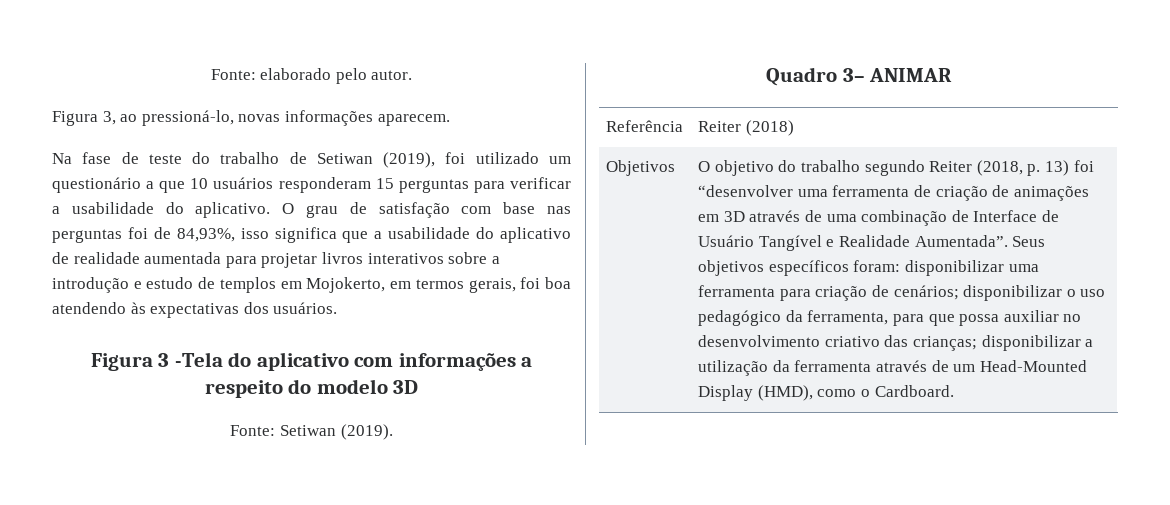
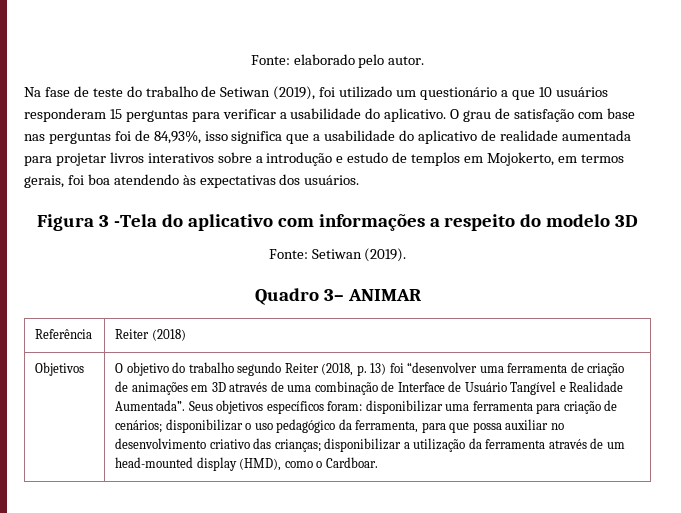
- Figura 3, ao pressioná-lo, novas informações aparecem.
- Seus objetivos específicos foram: disponibilizar uma ferramenta para criação de cenários; disponibilizar o uso pedagógico da ferramenta, para que possa auxiliar no desenvolvimento criativo das crianças; disponibilizar a utilização da ferramenta através de um Head-Mounted Display (HMD), como o Cardboard.
+ Seus objetivos específicos foram: disponibilizar uma ferramenta para criação de cenários; disponibilizar o uso pedagógico da ferramenta, para que possa auxiliar no desenvolvimento criativo das crianças; disponibilizar a utilização da ferramenta através de um head-mounted display (HMD), como o Cardboar.

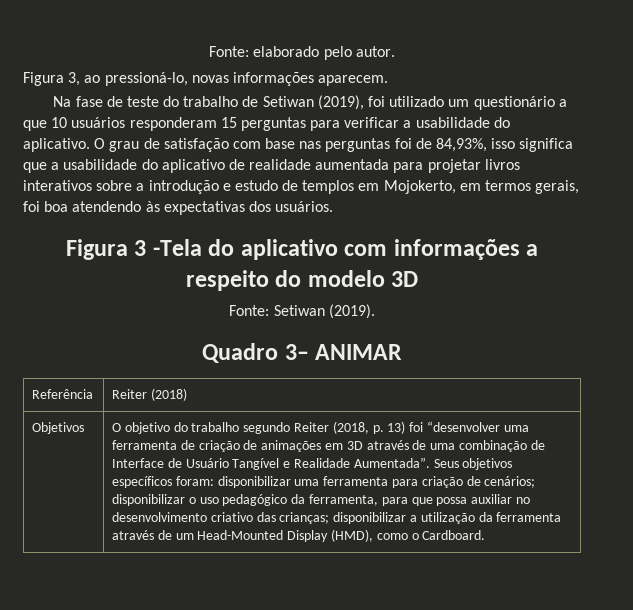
+ Figura 3, ao pressioná-lo, novas informações aparecem.
- Seus objetivos específicos foram: disponibilizar uma ferramenta para criação de cenários; disponibilizar o uso pedagógico da ferramenta, para que possa auxiliar no desenvolvimento criativo das crianças; disponibilizar a utilização da ferramenta através de um head-mounted display (HMD), como o Cardboar.
+ Seus objetivos específicos foram: disponibilizar uma ferramenta para criação de cenários; disponibilizar o uso pedagógico da ferramenta, para que possa auxiliar no desenvolvimento criativo das crianças; disponibilizar a utilização da ferramenta através de um Head-Mounted Display (HMD), como o Cardboard.

